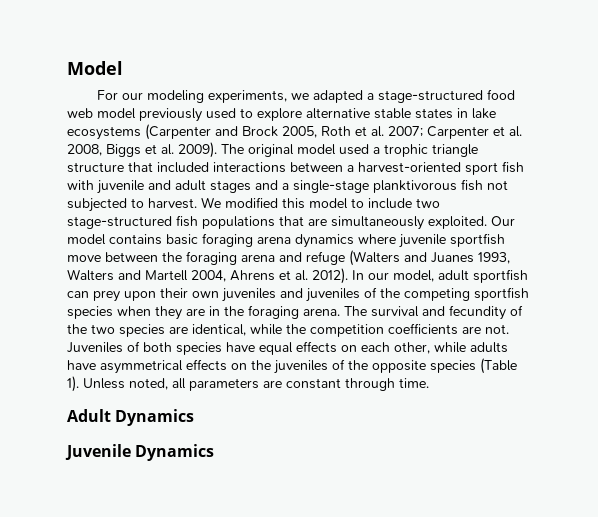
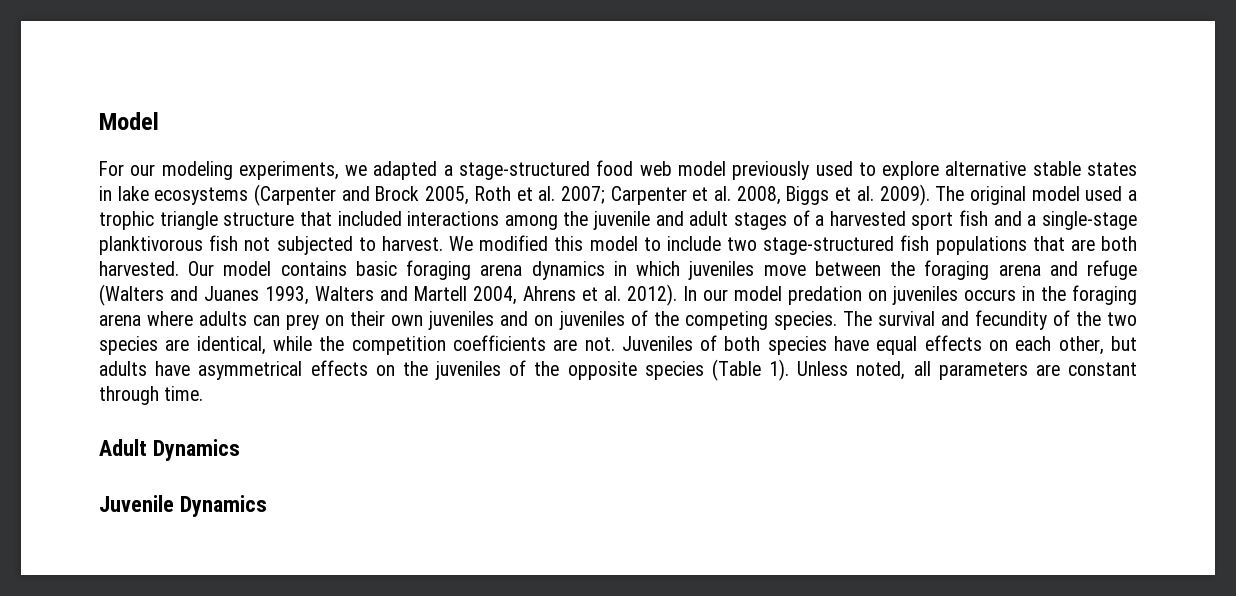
- The original model used a trophic triangle structure that included interactions between a harvest-oriented sport fish with juvenile and adult stages and a single-stage planktivorous fish not subjected to harvest.
+ The original model used a trophic triangle structure that included interactions among the juvenile and adult stages of a harvested sport fish and a single-stage planktivorous fish not subjected to harvest.
- We modified this model to include two stage-structured fish populations that are simultaneously exploited.
+ We modified this model to include two stage-structured fish populations that are both harvested.
- Our model contains basic foraging arena dynamics where juvenile sportfish move between the foraging arena and refuge (Walters and Juanes 1993, Walters and Martell 2004, Ahrens et al. 2012).
+ Our model contains basic foraging arena dynamics in which juveniles move between the foraging arena and refuge (Walters and Juanes 1993, Walters and Martell 2004, Ahrens et al. 2012).
- In our model, adult sportfish can prey upon their own juveniles and juveniles of the competing sportfish species when they are in the foraging arena.
+ In our model predation on juveniles occurs in the foraging arena where adults can prey on their own juveniles and on juveniles of the competing species.
- Juveniles of both species have equal effects on each other, while adults have asymmetrical effects on the juveniles of the opposite species (Table 1).
+ Juveniles of both species have equal effects on each other, but adults have asymmetrical effects on the juveniles of the opposite species (Table 1).

